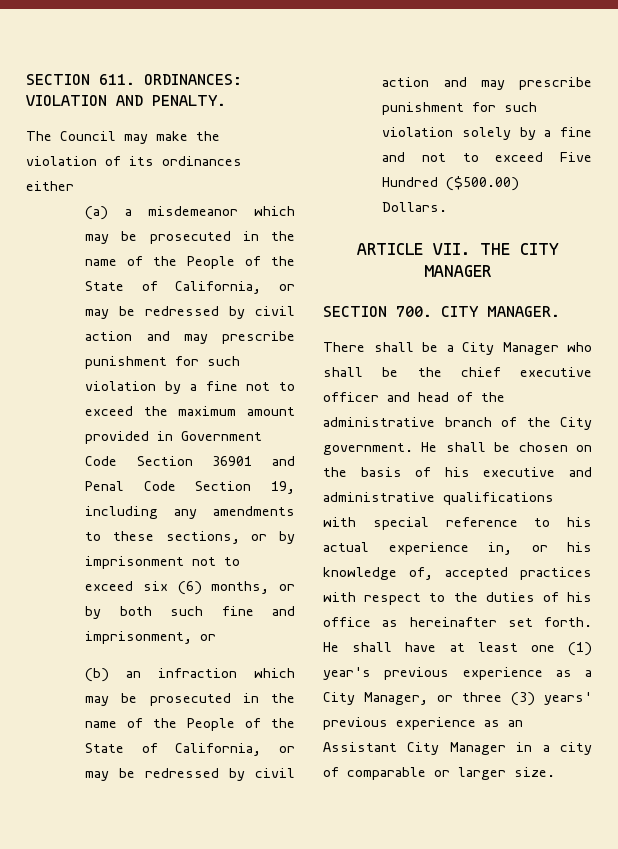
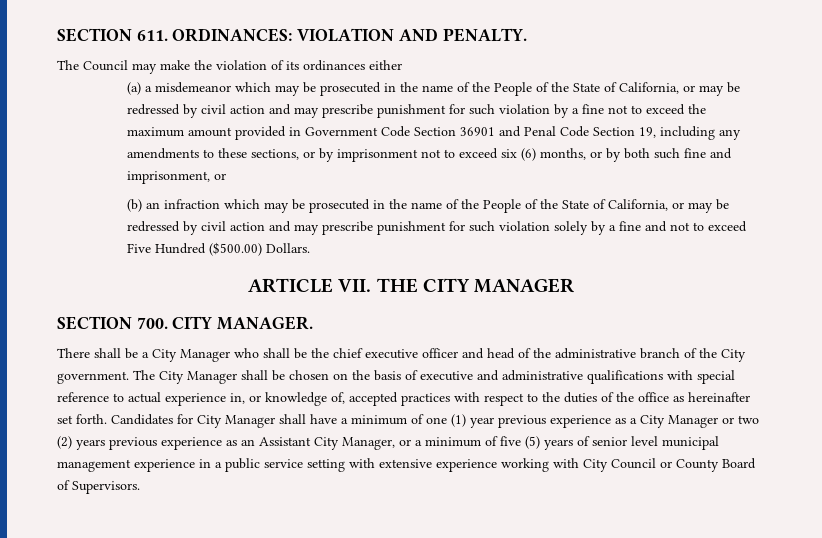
- He shall be chosen on the basis of his executive and administrative qualifications with special reference to his actual experience in, or his knowledge of, accepted practices with respect to the duties of his office as hereinafter set forth.
+ The City Manager shall be chosen on the basis of executive and administrative qualifications with special reference to actual experience in, or knowledge of, accepted practices with respect to the duties of the office as hereinafter set forth.
- He shall have at least one (1) year's previous experience as a City Manager, or three (3) years' previous experience as an Assistant City Manager in a city of comparable or larger size.
+ Candidates for City Manager shall have a minimum of one (1) year previous experience as a City Manager or two (2) years previous experience as an Assistant City Manager, or a minimum of five (5) years of senior level municipal management experience in a public service setting with extensive experience working with City Council or County Board of Supervisors.

